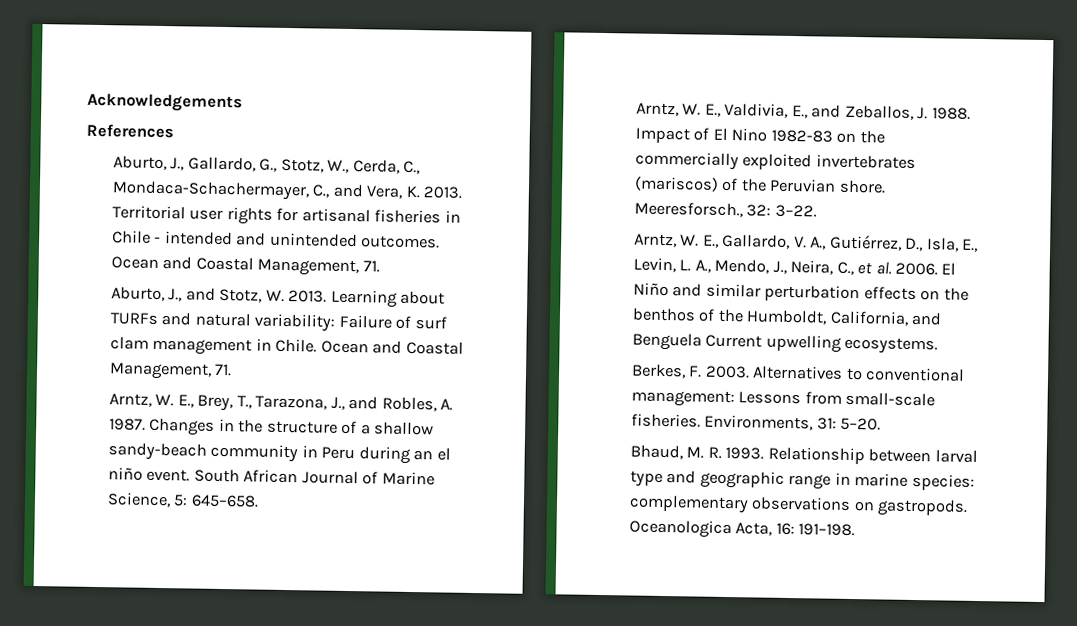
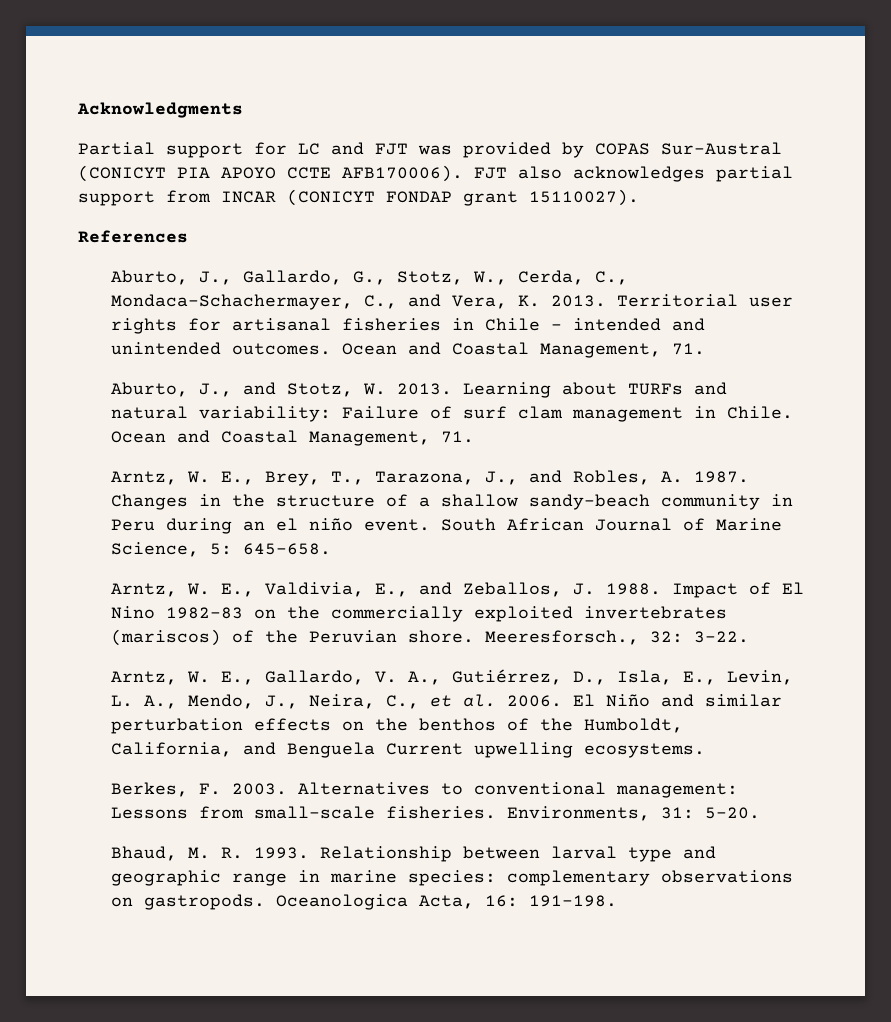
- Acknowledgements
+ Acknowledgments
+ Partial support for LC and FJT was provided by COPAS Sur-Austral (CONICYT PIA APOYO CCTE AFB170006). FJT also acknowledges partial support from INCAR (CONICYT FONDAP grant 15110027).

